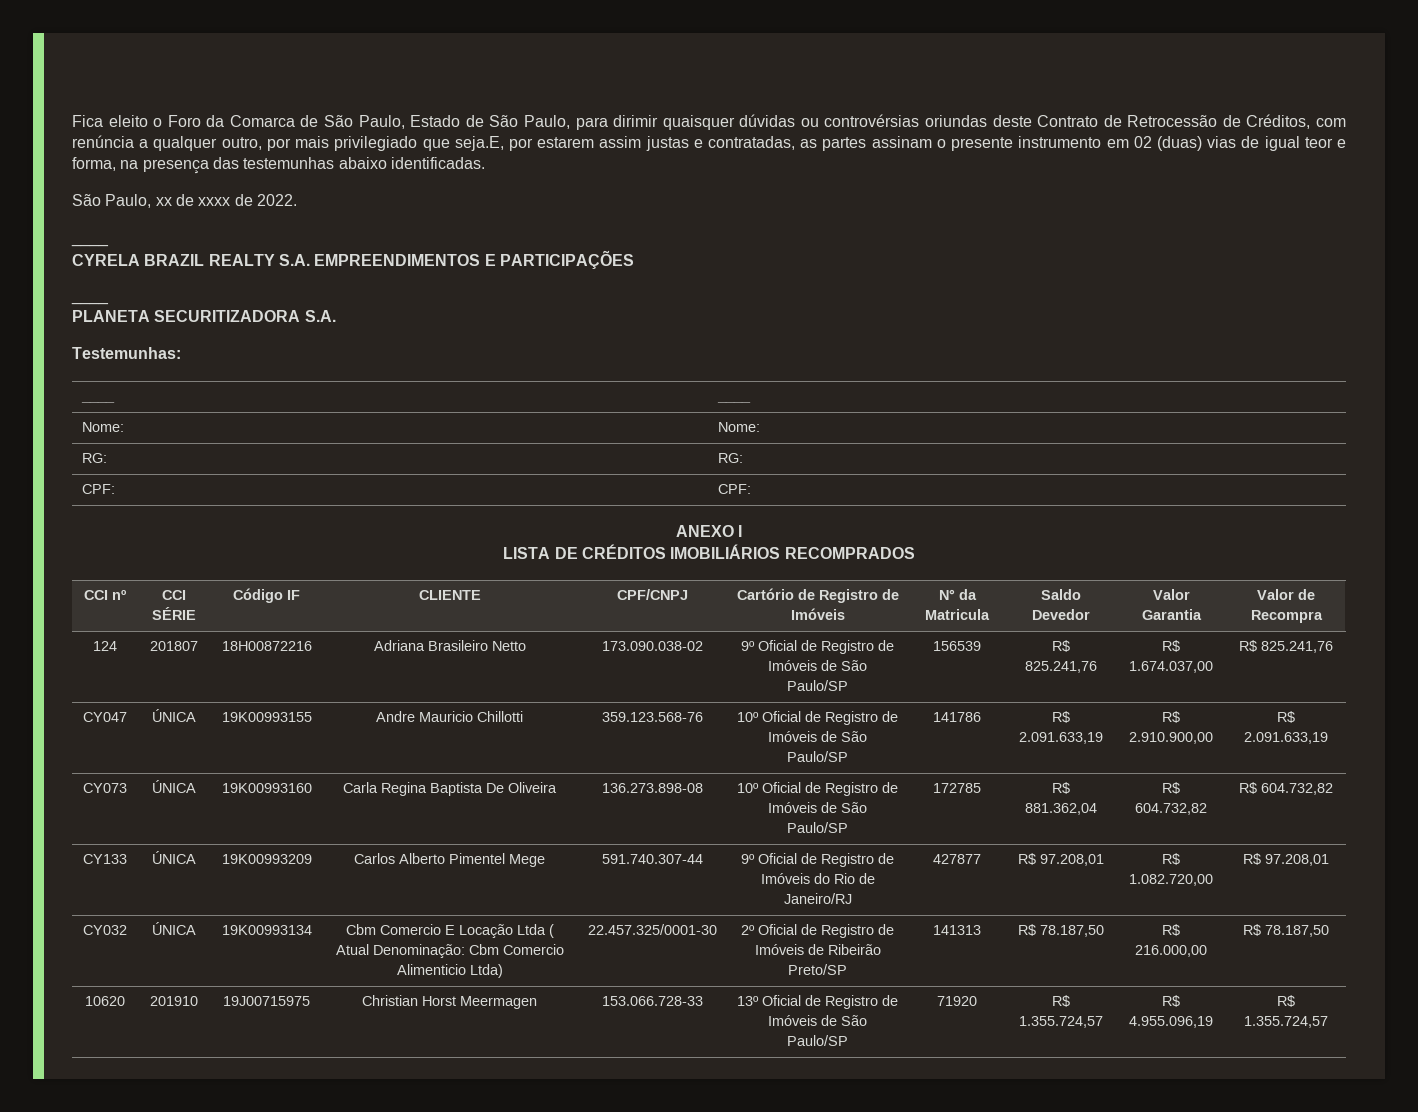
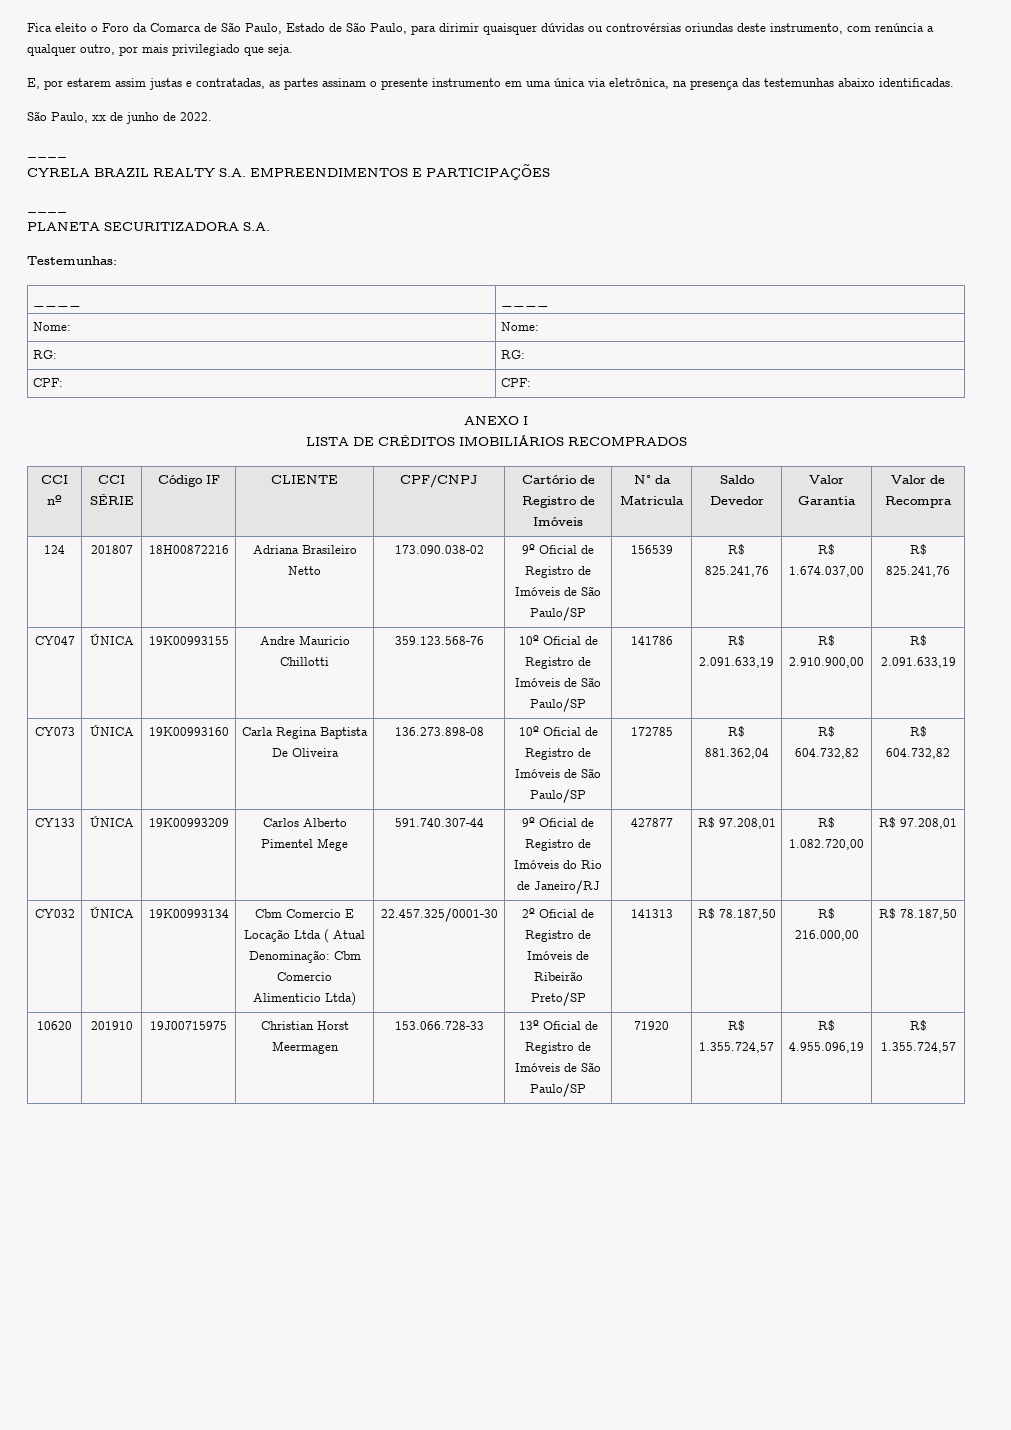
- Fica eleito o Foro da Comarca de São Paulo, Estado de São Paulo, para dirimir quaisquer dúvidas ou controvérsias oriundas deste Contrato de Retrocessão de Créditos, com renúncia a qualquer outro, por mais privilegiado que seja.E, por estarem assim justas e contratadas, as partes assinam o presente instrumento em 02 (duas) vias de igual teor e forma, na presença das testemunhas abaixo identificadas.
+ Fica eleito o Foro da Comarca de São Paulo, Estado de São Paulo, para dirimir quaisquer dúvidas ou controvérsias oriundas deste instrumento, com renúncia a qualquer outro, por mais privilegiado que seja.
+ E, por estarem assim justas e contratadas, as partes assinam o presente instrumento em uma única via eletrônica, na presença das testemunhas abaixo identificadas.
- São Paulo, xx de xxxx de 2022.
+ São Paulo, xx de junho de 2022.

